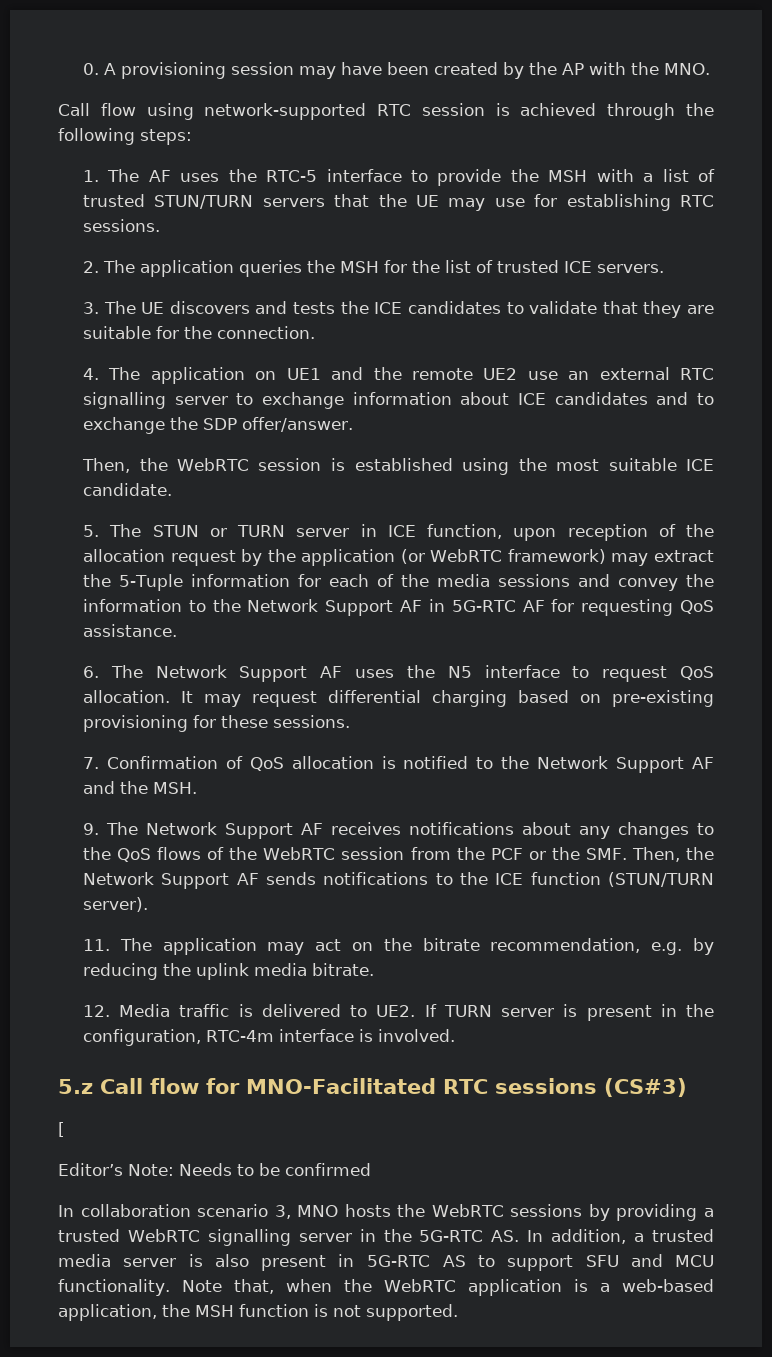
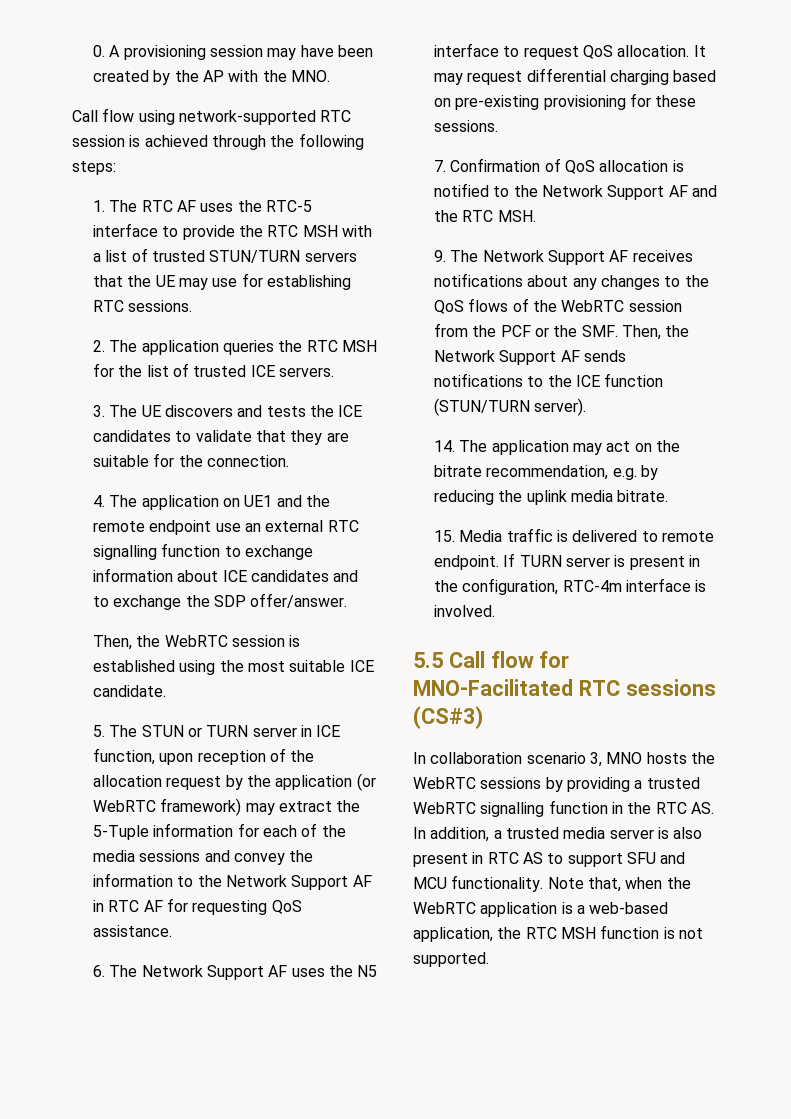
- 1. The AF uses the RTC-5 interface to provide the MSH with a list of trusted STUN/TURN servers that the UE may use for establishing RTC sessions.
+ 1. The RTC AF uses the RTC-5 interface to provide the RTC MSH with a list of trusted STUN/TURN servers that the UE may use for establishing RTC sessions.
- 2. The application queries the MSH for the list of trusted ICE servers.
+ 2. The application queries the RTC MSH for the list of trusted ICE servers.
- 4. The application on UE1 and the remote UE2 use an external RTC signalling server to exchange information about ICE candidates and to exchange the SDP offer/answer.
+ 4. The application on UE1 and the remote endpoint use an external RTC signalling function to exchange information about ICE candidates and to exchange the SDP offer/answer.
- 5. The STUN or TURN server in ICE function, upon reception of the allocation request by the application (or WebRTC framework) may extract the 5-Tuple information for each of the media sessions and convey the information to the Network Support AF in 5G-RTC AF for requesting QoS assistance.
+ 5. The STUN or TURN server in ICE function, upon reception of the allocation request by the application (or WebRTC framework) may extract the 5-Tuple information for each of the media sessions and convey the information to the Network Support AF in RTC AF for requesting QoS assistance.
- 7. Confirmation of QoS allocation is notified to the Network Support AF and the MSH.
+ 7. Confirmation of QoS allocation is notified to the Network Support AF and the RTC MSH.
- 11. The application may act on the bitrate recommendation, e.g. by reducing the uplink media bitrate.
+ 14. The application may act on the bitrate recommendation, e.g. by reducing the uplink media bitrate.
- 12. Media traffic is delivered to UE2. If TURN server is present in the configuration, RTC-4m interface is involved.
+ 15. Media traffic is delivered to remote endpoint. If TURN server is present in the configuration, RTC-4m interface is involved.
- 5.z Call flow for MNO-Facilitated RTC sessions (CS#3)
+ 5.5 Call flow for MNO-Facilitated RTC sessions (CS#3)
- [
- Editor’s Note: Needs to be confirmed
- In collaboration scenario 3, MNO hosts the WebRTC sessions by providing a trusted WebRTC signalling server in the 5G-RTC AS. In addition, a trusted media server is also present in 5G-RTC AS to support SFU and MCU functionality.
+ In collaboration scenario 3, MNO hosts the WebRTC sessions by providing a trusted WebRTC signalling function in the RTC AS. In addition, a trusted media server is also present in RTC AS to support SFU and MCU functionality.
- Note that, when the WebRTC application is a web-based application, the MSH function is not supported.
+ Note that, when the WebRTC application is a web-based application, the RTC MSH function is not supported.

